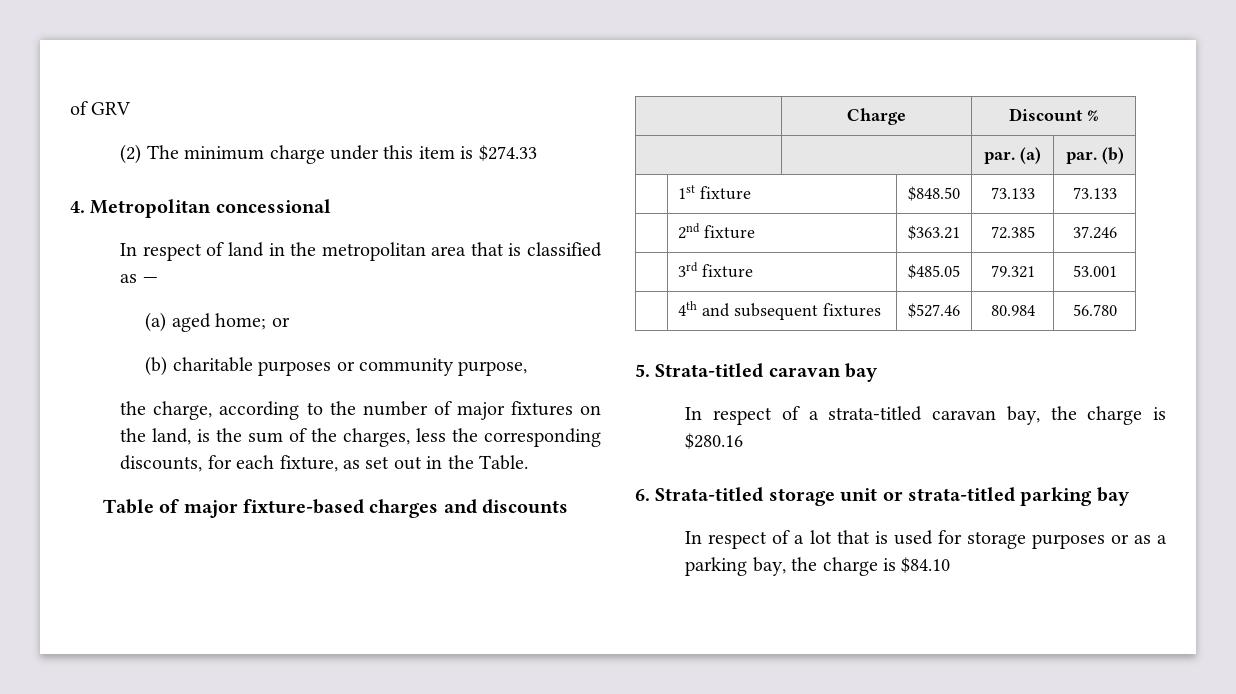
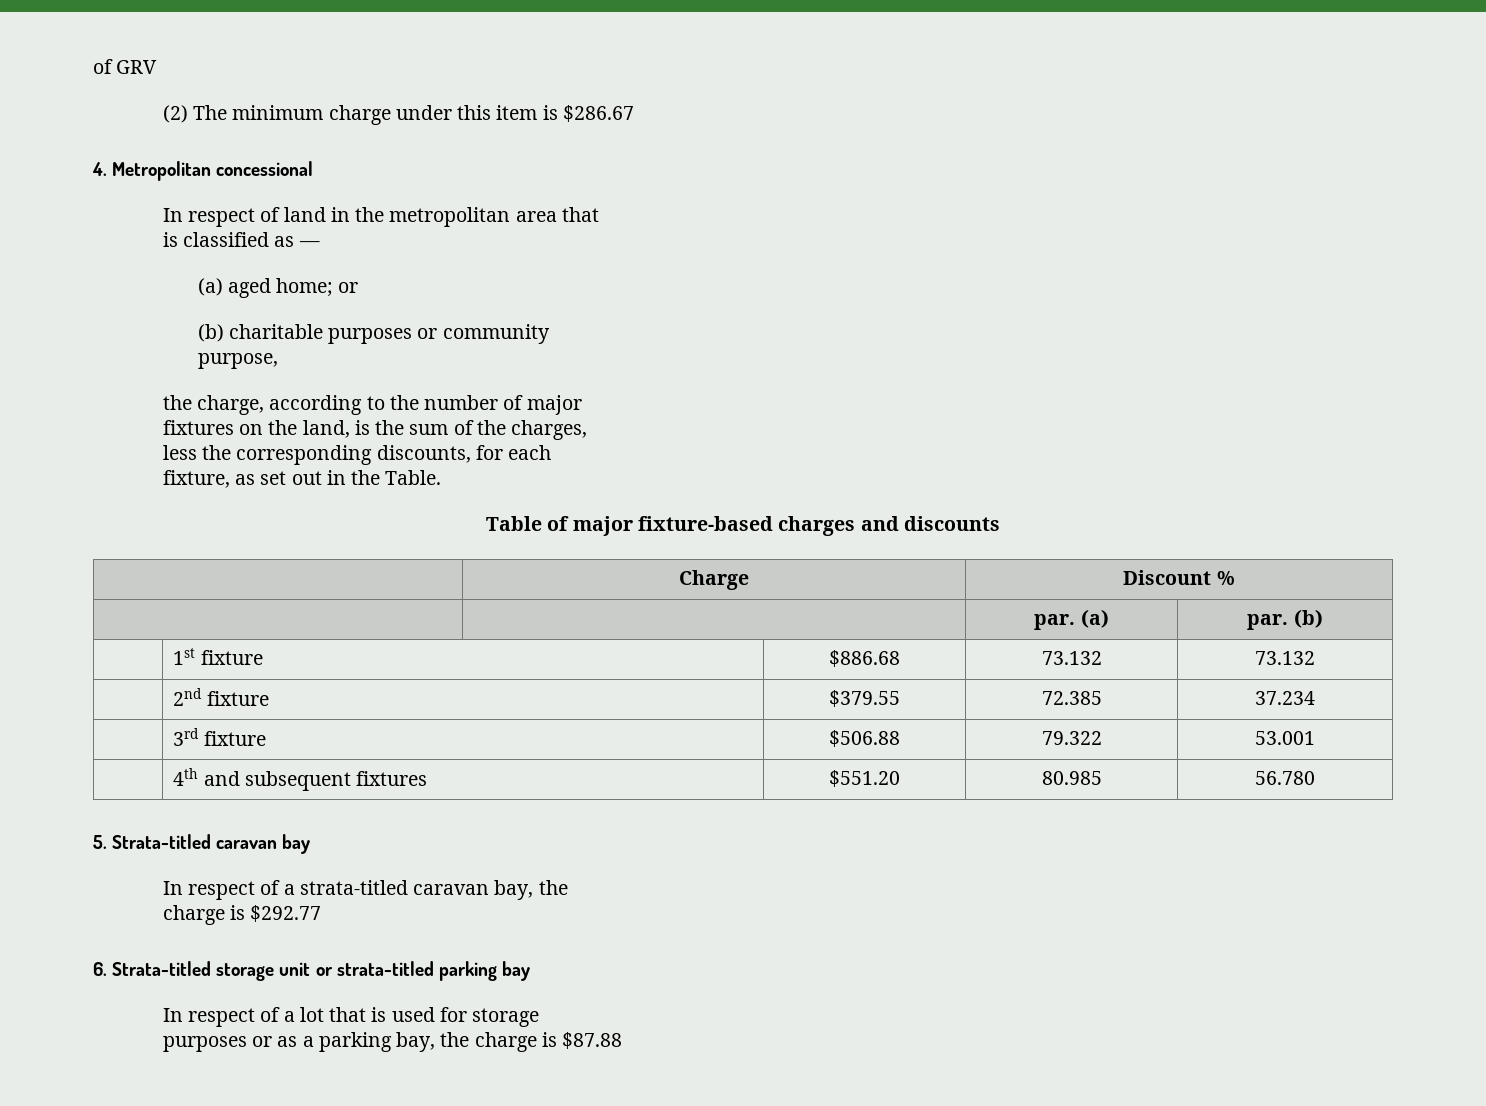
- (2) The minimum charge under this item is $274.33
+ (2) The minimum charge under this item is $286.67
- In respect of land in the metropolitan area that is classified as —
+ In respect of land in the metropolitan area that
+ is classified as —
- (b) charitable purposes or community purpose,
+ (b) charitable purposes or community
+ purpose,
- the charge, according to the number of major fixtures on the land, is the sum of the charges, less the corresponding discounts, for each fixture, as set out in the Table.
+ the charge, according to the number of major
+ fixtures on the land, is the sum of the charges,
+ less the corresponding discounts, for each
+ fixture, as set out in the Table.
- | 1st fixture | $848.50 | 73.133 | 73.133
+ | 1st fixture | $886.68 | 73.132 | 73.132
- | 2nd fixture | $363.21 | 72.385 | 37.246
+ | 2nd fixture | $379.55 | 72.385 | 37.234
- | 3rd fixture | $485.05 | 79.321 | 53.001
+ | 3rd fixture | $506.88 | 79.322 | 53.001
- | 4th and subsequent fixtures | $527.46 | 80.984 | 56.780
+ | 4th and subsequent fixtures | $551.20 | 80.985 | 56.780
- In respect of a strata-titled caravan bay, the charge is $280.16
+ In respect of a strata-titled caravan bay, the
+ charge is $292.77
- In respect of a lot that is used for storage purposes or as a parking bay, the charge is $84.10
+ In respect of a lot that is used for storage
+ purposes or as a parking bay, the charge is $87.88

